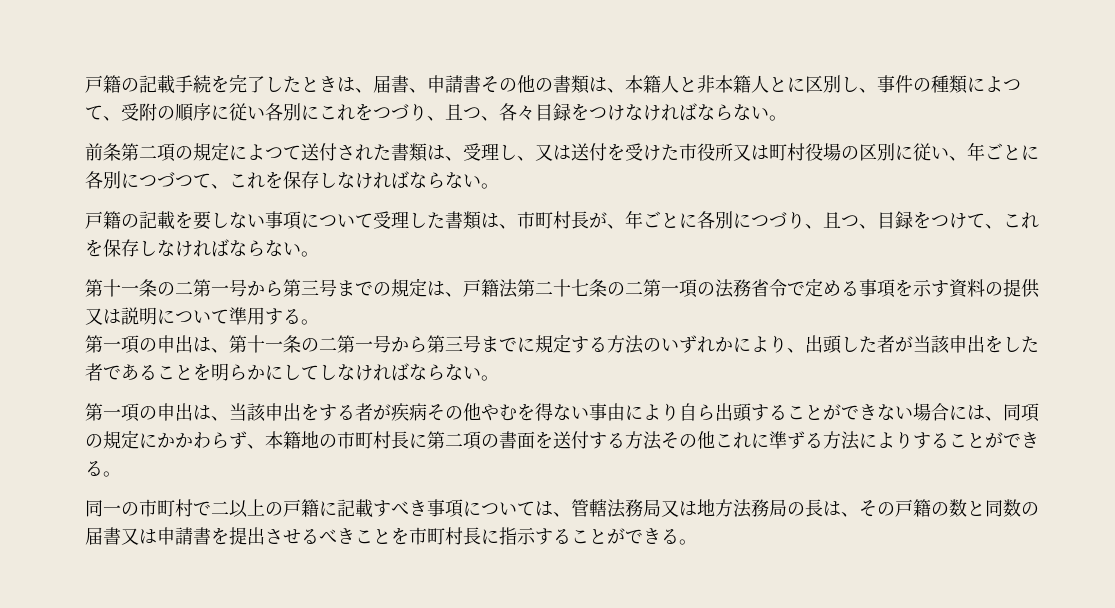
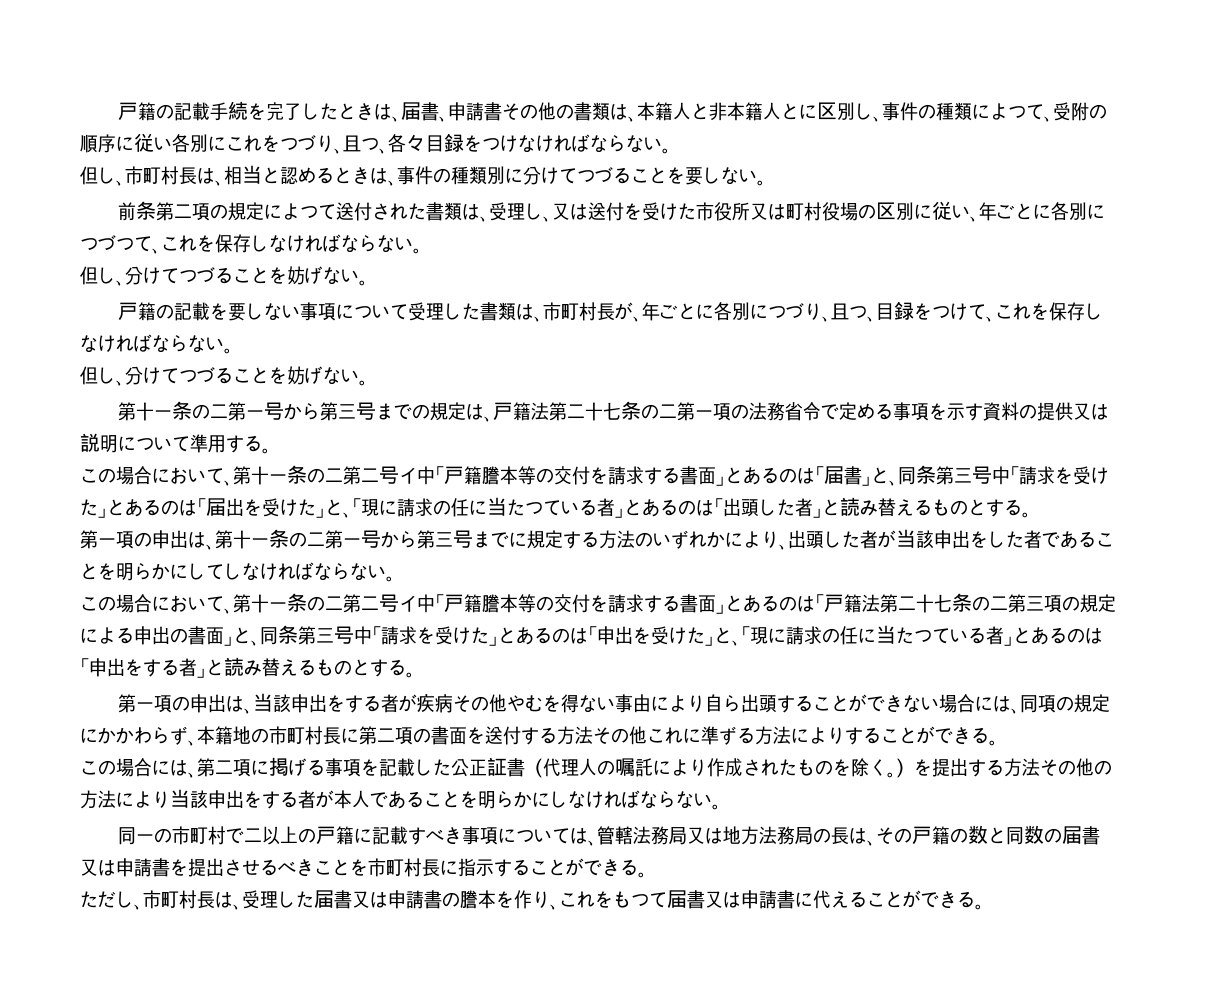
+ 但し、市町村長は、相当と認めるときは、事件の種類別に分けてつづることを要しない。
  前条第二項の規定によつて送付された書類は、受理し、又は送付を受けた市役所又は町村役場の区別に従い、年ごとに各別につづつて、これを保存しなければならない。
+ 但し、分けてつづることを妨げない。
  戸籍の記載を要しない事項について受理した書類は、市町村長が、年ごとに各別につづり、且つ、目録をつけて、これを保存しなければならない。
+ 但し、分けてつづることを妨げない。
+ この場合において、第十一条の二第二号イ中「戸籍謄本等の交付を請求する書面」とあるのは「届書」と、同条第三号中「請求を受けた」とあるのは「届出を受けた」と、「現に請求の任に当たつている者」とあるのは「出頭した者」と読み替えるものとする。
+ この場合において、第十一条の二第二号イ中「戸籍謄本等の交付を請求する書面」とあるのは「戸籍法第二十七条の二第三項の規定による申出の書面」と、同条第三号中「請求を受けた」とあるのは「申出を受けた」と、「現に請求の任に当たつている者」とあるのは「申出をする者」と読み替えるものとする。
+ この場合には、第二項に掲げる事項を記載した公正証書（代理人の嘱託により作成されたものを除く。）を提出する方法その他の方法により当該申出をする者が本人であることを明らかにしなければならない。
+ ただし、市町村長は、受理した届書又は申請書の謄本を作り、これをもつて届書又は申請書に代えることができる。

